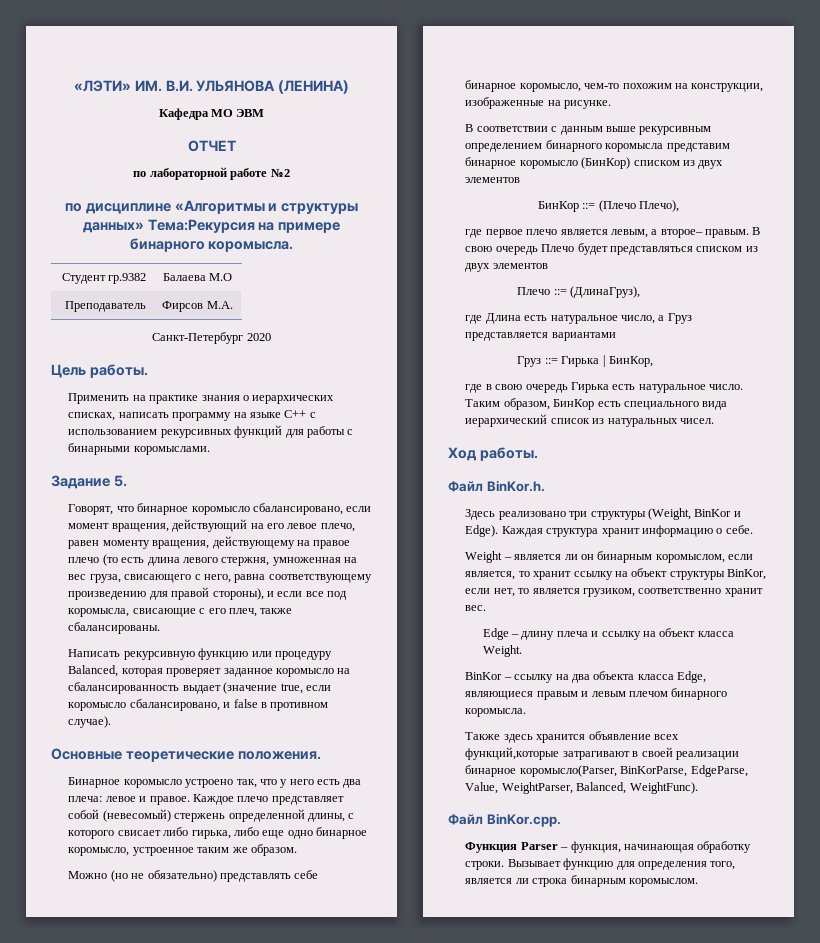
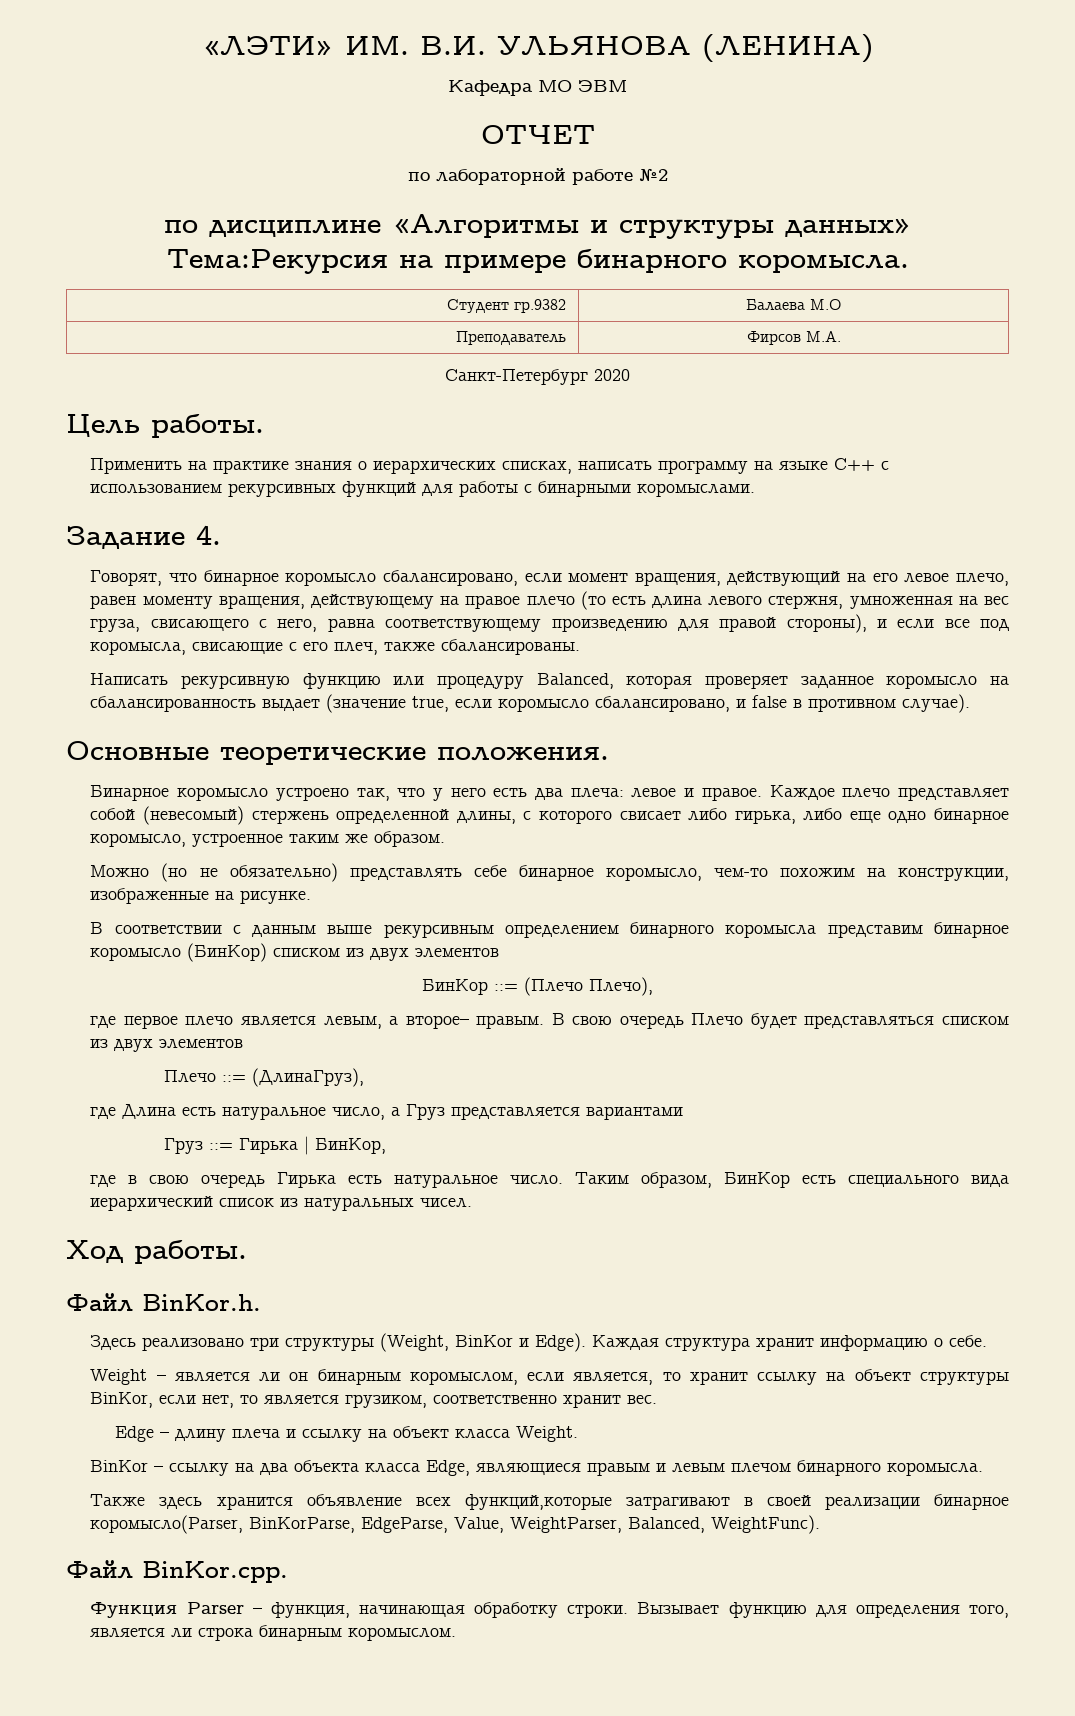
- Задание 5.
+ Задание 4.

